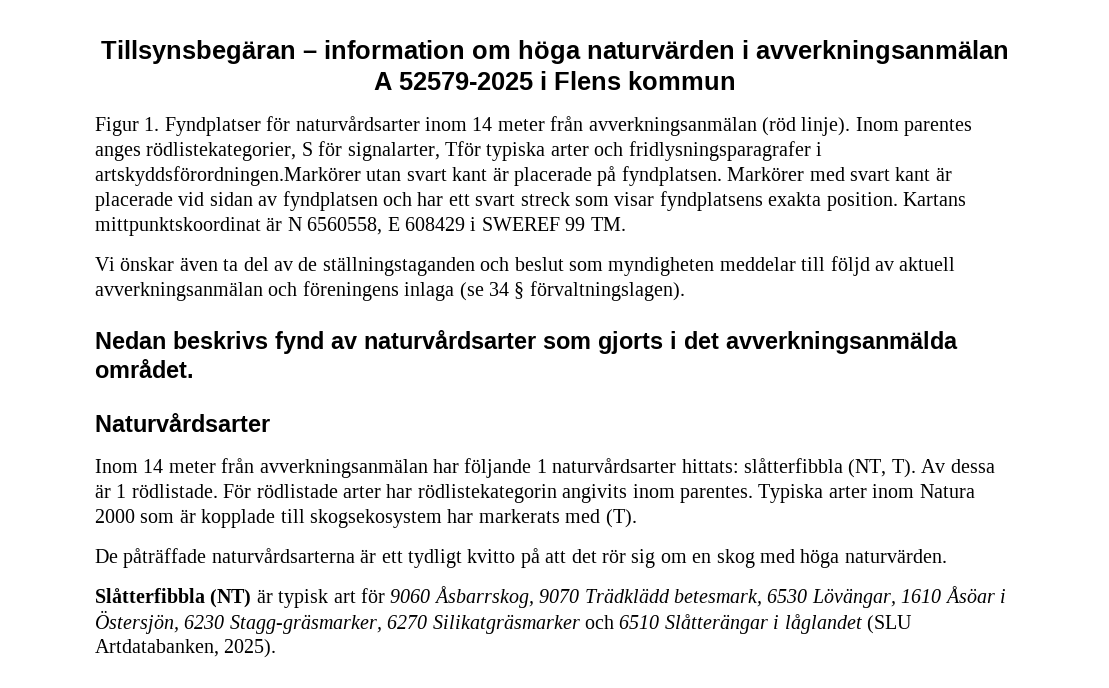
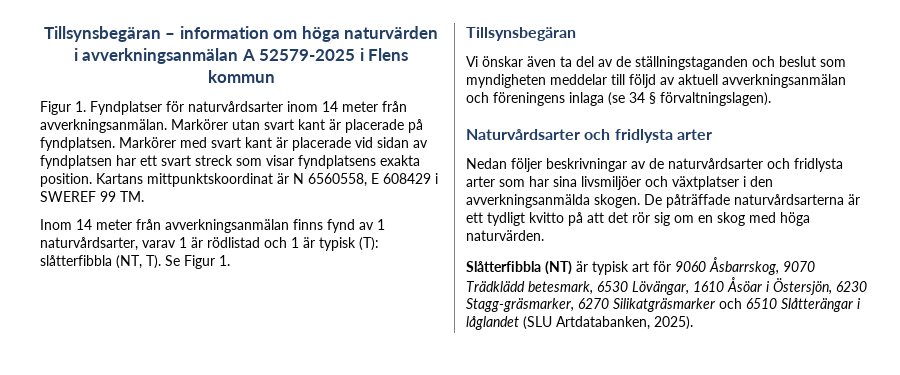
- Figur 1. Fyndplatser för naturvårdsarter inom 14 meter från avverkningsanmälan (röd linje). Inom parentes anges rödlistekategorier, S för signalarter, Tför typiska arter och fridlysningsparagrafer i artskyddsförordningen.Markörer utan svart kant är placerade på fyndplatsen.
+ Figur 1. Fyndplatser för naturvårdsarter inom 14 meter från avverkningsanmälan. Markörer utan svart kant är placerade på fyndplatsen.
- Markörer med svart kant är placerade vid sidan av fyndplatsen och har ett svart streck som visar fyndplatsens exakta position.
+ Markörer med svart kant är placerade vid sidan av fyndplatsen har ett svart streck som visar fyndplatsens exakta position.
+ Inom 14 meter från avverkningsanmälan finns fynd av 1 naturvårdsarter, varav 1 är rödlistad och 1 är typisk (T): slåtterfibbla (NT, T). Se Figur 1.
+ Tillsynsbegäran
- Nedan beskrivs fynd av naturvårdsarter som gjorts i det avverkningsanmälda området.
- Naturvårdsarter
- Inom 14 meter från avverkningsanmälan har följande 1 naturvårdsarter hittats: slåtterfibbla (NT, T). Av dessa är 1 rödlistade. För rödlistade arter har rödlistekategorin angivits inom parentes. Typiska arter inom Natura 2000 som är kopplade till skogsekosystem har markerats med (T).
- De påträffade naturvårdsarterna är ett tydligt kvitto på att det rör sig om en skog med höga naturvärden.
+ Naturvårdsarter och fridlysta arter
+ Nedan följer beskrivningar av de naturvårdsarter och fridlysta arter som har sina livsmiljöer och växtplatser i den avverkningsanmälda skogen. De påträffade naturvårdsarterna är ett tydligt kvitto på att det rör sig om en skog med höga naturvärden.

